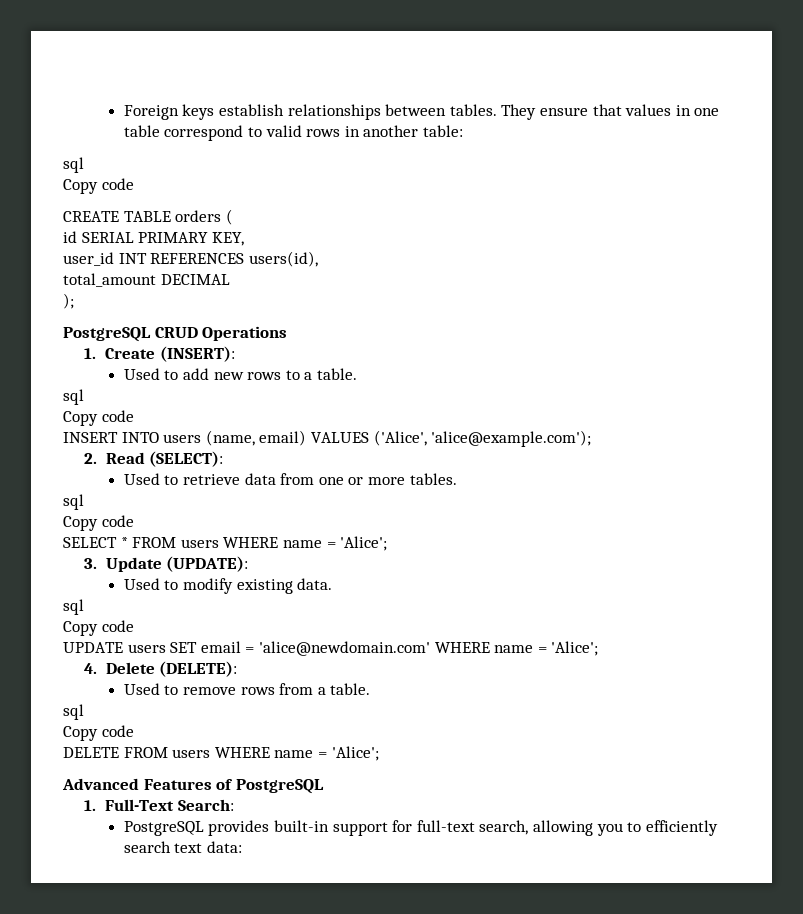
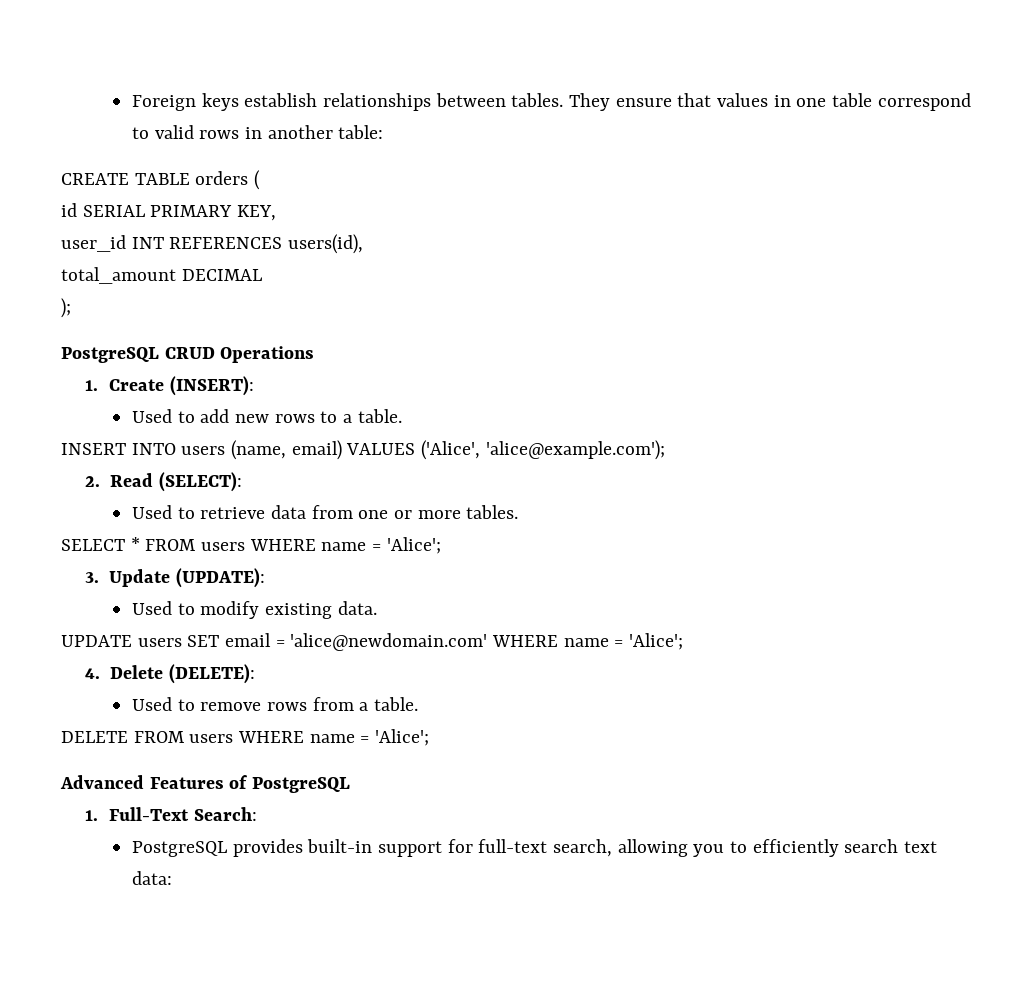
  They ensure that values in one table correspond to valid rows in another table:
- sql
- Copy code
  Used to add new rows to a table.
- sql
- Copy code
  Used to retrieve data from one or more tables.
- sql
- Copy code
  Used to modify existing data.
- sql
- Copy code
  Used to remove rows from a table.
- sql
- Copy code

